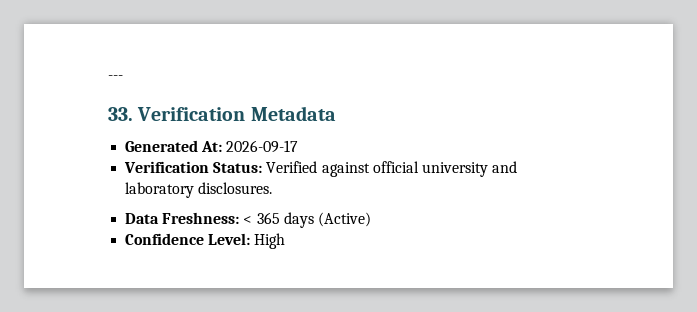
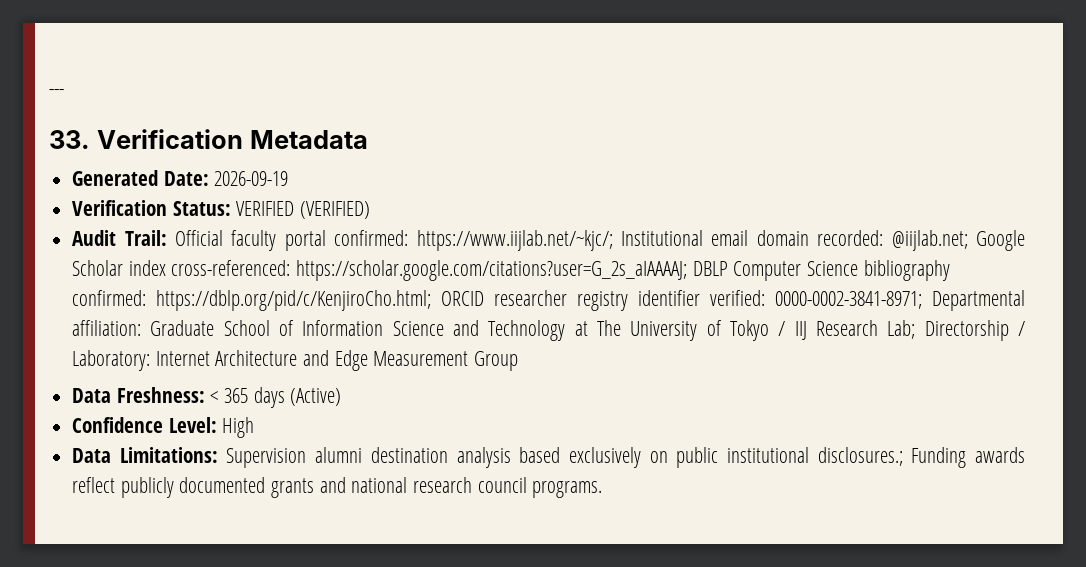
- Generated At: 2026-09-17
+ Generated Date: 2026-09-19
- Verification Status: Verified against official university and laboratory disclosures.
+ Verification Status: VERIFIED (VERIFIED)
+ Audit Trail: Official faculty portal confirmed: https://www.iijlab.net/~kjc/; Institutional email domain recorded: @iijlab.net; Google Scholar index cross-referenced: https://scholar.google.com/citations?user=G_2s_aIAAAAJ; DBLP Computer Science bibliography confirmed: https://dblp.org/pid/c/KenjiroCho.html; ORCID researcher registry identifier verified: 0000-0002-3841-8971; Departmental affiliation: Graduate School of Information Science and Technology at The University of Tokyo / IIJ Research Lab; Directorship / Laboratory: Internet Architecture and Edge Measurement Group
+ Data Limitations: Supervision alumni destination analysis based exclusively on public institutional disclosures.; Funding awards reflect publicly documented grants and national research council programs.

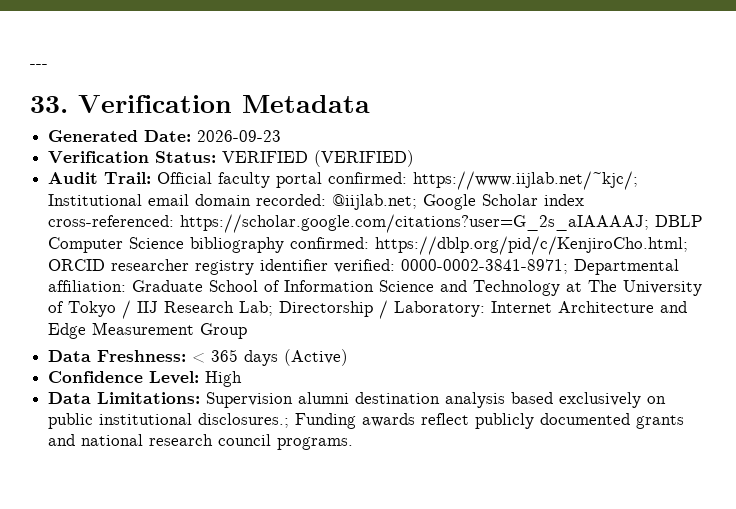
- Generated Date: 2026-09-19
+ Generated Date: 2026-09-23

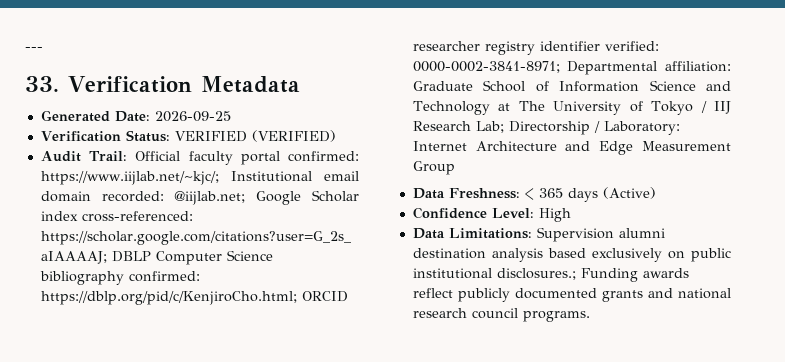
- Generated Date: 2026-09-23
+ Generated Date: 2026-09-25

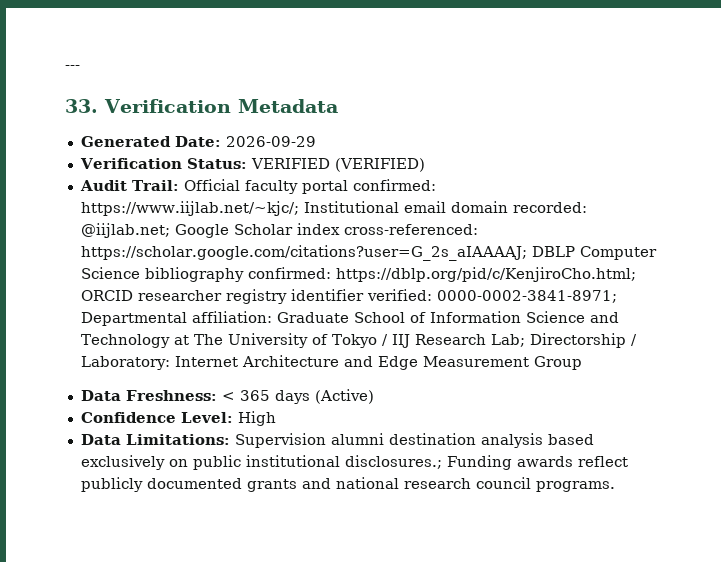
- Generated Date: 2026-09-25
+ Generated Date: 2026-09-29

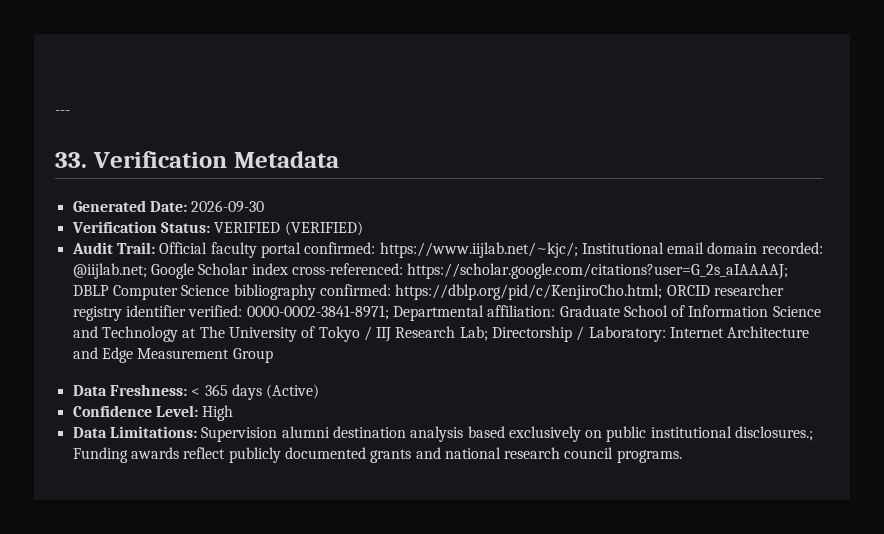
- Generated Date: 2026-09-29
+ Generated Date: 2026-09-30

